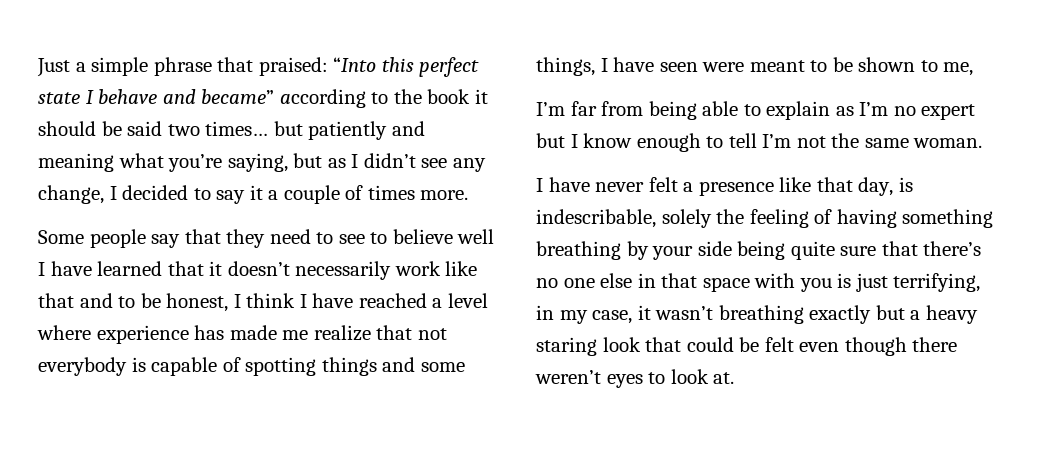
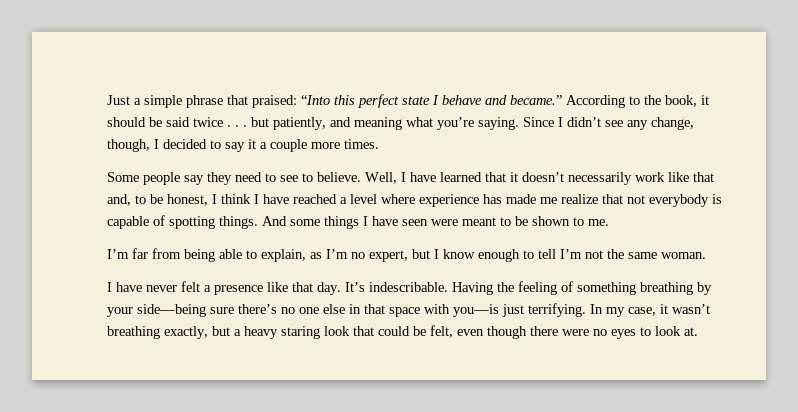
- Just a simple phrase that praised: “Into this perfect state I behave and became” according to the book it should be said two times… but patiently and meaning what you’re saying, but as I didn’t see any change, I decided to say it a couple of times more.
+ Just a simple phrase that praised: “Into this perfect state I behave and became.” According to the book, it should be said twice . . . but patiently, and meaning what you’re saying. Since I didn’t see any change, though, I decided to say it a couple more times.
- Some people say that they need to see to believe well I have learned that it doesn’t necessarily work like that and to be honest, I think I have reached a level where experience has made me realize that not everybody is capable of spotting things and some things, I have seen were meant to be shown to me,
+ Some people say they need to see to believe. Well, I have learned that it doesn’t necessarily work like that and, to be honest, I think I have reached a level where experience has made me realize that not everybody is capable of spotting things. And some things I have seen were meant to be shown to me.
- I’m far from being able to explain as I’m no expert but I know enough to tell I’m not the same woman.
+ I’m far from being able to explain, as I’m no expert, but I know enough to tell I’m not the same woman.
- I have never felt a presence like that day, is indescribable, solely the feeling of having something breathing by your side being quite sure that there’s no one else in that space with you is just terrifying, in my case, it wasn’t breathing exactly but a heavy staring look that could be felt even though there weren’t eyes to look at.
+ I have never felt a presence like that day. It’s indescribable. Having the feeling of something breathing by your side—being sure there’s no one else in that space with you—is just terrifying. In my case, it wasn’t breathing exactly, but a heavy staring look that could be felt, even though there were no eyes to look at.

